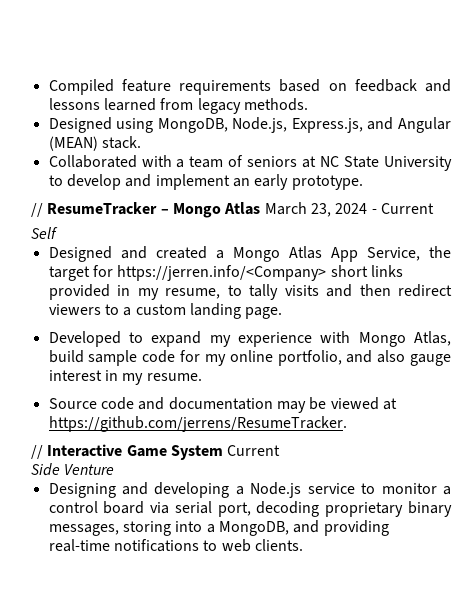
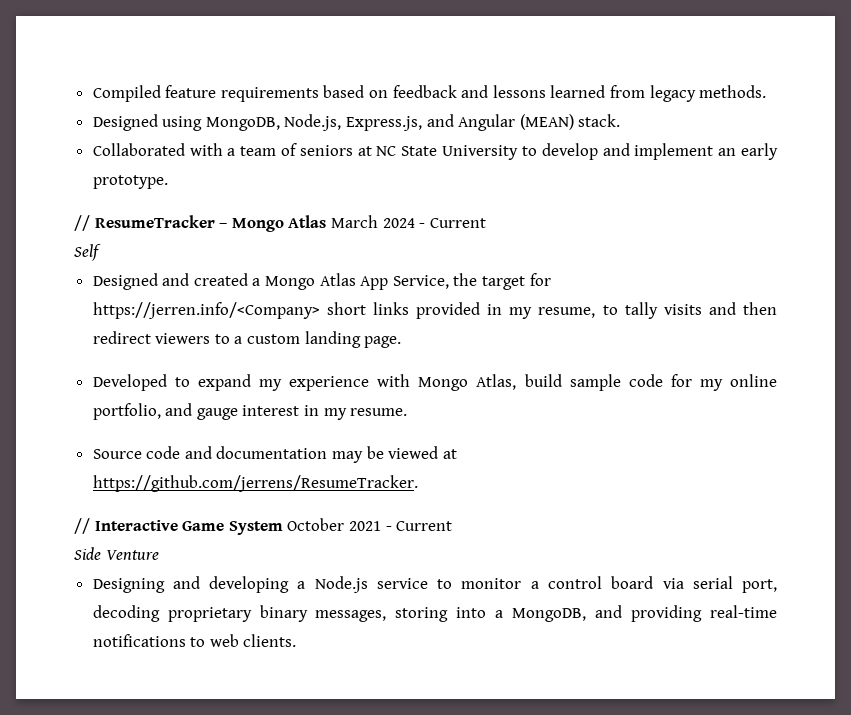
- // ResumeTracker – Mongo Atlas March 23, 2024 - Current
+ // ResumeTracker – Mongo Atlas March 2024 - Current
- Developed to expand my experience with Mongo Atlas, build sample code for my online portfolio, and also gauge interest in my resume.
+ Developed to expand my experience with Mongo Atlas, build sample code for my online portfolio, and gauge interest in my resume.
- // Interactive Game System Current
+ // Interactive Game System October 2021 - Current

